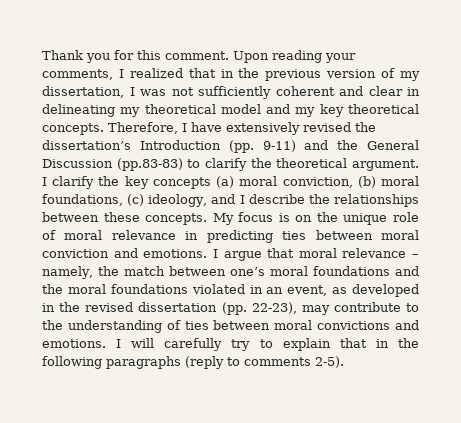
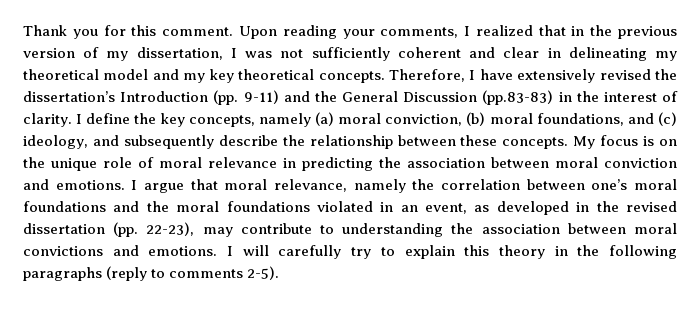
- Therefore, I have extensively revised the dissertation’s Introduction (pp. 9-11) and the General Discussion (pp.83-83) to clarify the theoretical argument. I clarify the key concepts (a) moral conviction, (b) moral foundations, (c) ideology, and I describe the relationships between these concepts.
+ Therefore, I have extensively revised the dissertation’s Introduction (pp. 9-11) and the General Discussion (pp.83-83) in the interest of clarity. I define the key concepts, namely (a) moral conviction, (b) moral foundations, and (c) ideology, and subsequently describe the relationship between these concepts.
- My focus is on the unique role of moral relevance in predicting ties between moral conviction and emotions.
+ My focus is on the unique role of moral relevance in predicting the association between moral conviction and emotions.
- I argue that moral relevance – namely, the match between one’s moral foundations and the moral foundations violated in an event, as developed in the revised dissertation (pp. 22-23), may contribute to the understanding of ties between moral convictions and emotions.
+ I argue that moral relevance, namely the correlation between one’s moral foundations and the moral foundations violated in an event, as developed in the revised dissertation (pp. 22-23), may contribute to understanding the association between moral convictions and emotions.
- I will carefully try to explain that in the following paragraphs (reply to comments 2-5).
+ I will carefully try to explain this theory in the following paragraphs (reply to comments 2-5).

